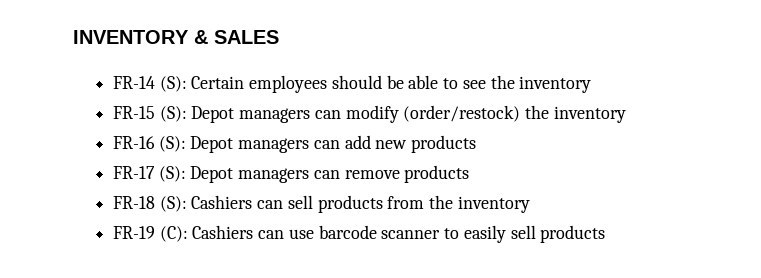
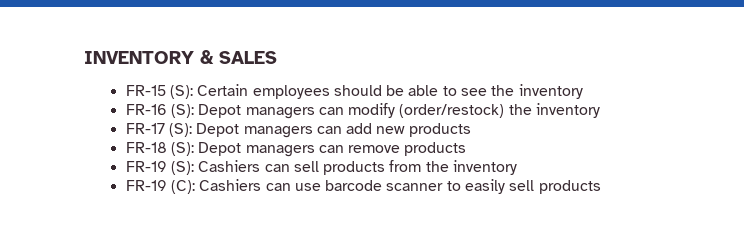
- FR-14 (S): Certain employees should be able to see the inventory
+ FR-15 (S): Certain employees should be able to see the inventory
- FR-15 (S): Depot managers can modify (order/restock) the inventory
+ FR-16 (S): Depot managers can modify (order/restock) the inventory
- FR-16 (S): Depot managers can add new products
+ FR-17 (S): Depot managers can add new products
- FR-17 (S): Depot managers can remove products
+ FR-18 (S): Depot managers can remove products
- FR-18 (S): Cashiers can sell products from the inventory
+ FR-19 (S): Cashiers can sell products from the inventory

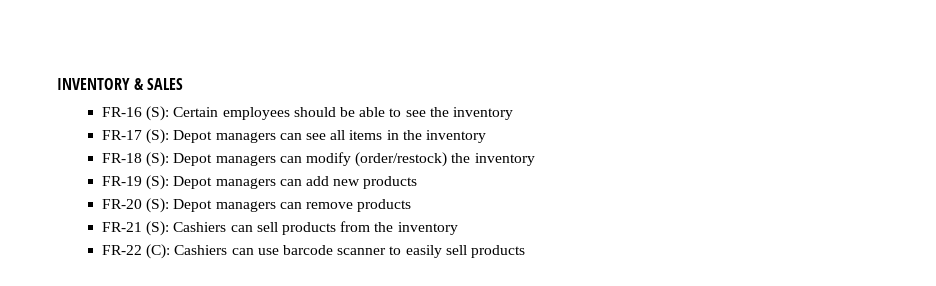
- FR-15 (S): Certain employees should be able to see the inventory
+ FR-16 (S): Certain employees should be able to see the inventory
- FR-16 (S): Depot managers can modify (order/restock) the inventory
+ FR-17 (S): Depot managers can see all items in the inventory
+ FR-18 (S): Depot managers can modify (order/restock) the inventory
- FR-17 (S): Depot managers can add new products
+ FR-19 (S): Depot managers can add new products
- FR-18 (S): Depot managers can remove products
+ FR-20 (S): Depot managers can remove products
- FR-19 (S): Cashiers can sell products from the inventory
+ FR-21 (S): Cashiers can sell products from the inventory
- FR-19 (C): Cashiers can use barcode scanner to easily sell products
+ FR-22 (C): Cashiers can use barcode scanner to easily sell products

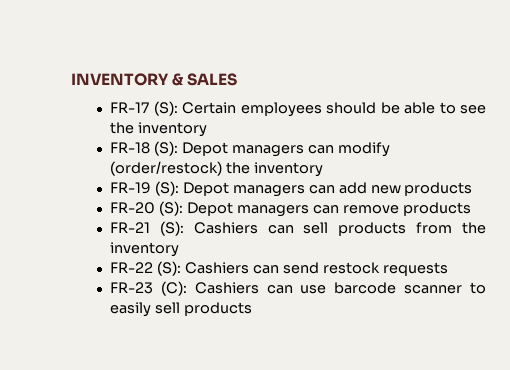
- FR-16 (S): Certain employees should be able to see the inventory
+ FR-17 (S): Certain employees should be able to see the inventory
- FR-17 (S): Depot managers can see all items in the inventory
- FR-22 (C): Cashiers can use barcode scanner to easily sell products
+ FR-22 (S): Cashiers can send restock requests
+ FR-23 (C): Cashiers can use barcode scanner to easily sell products

